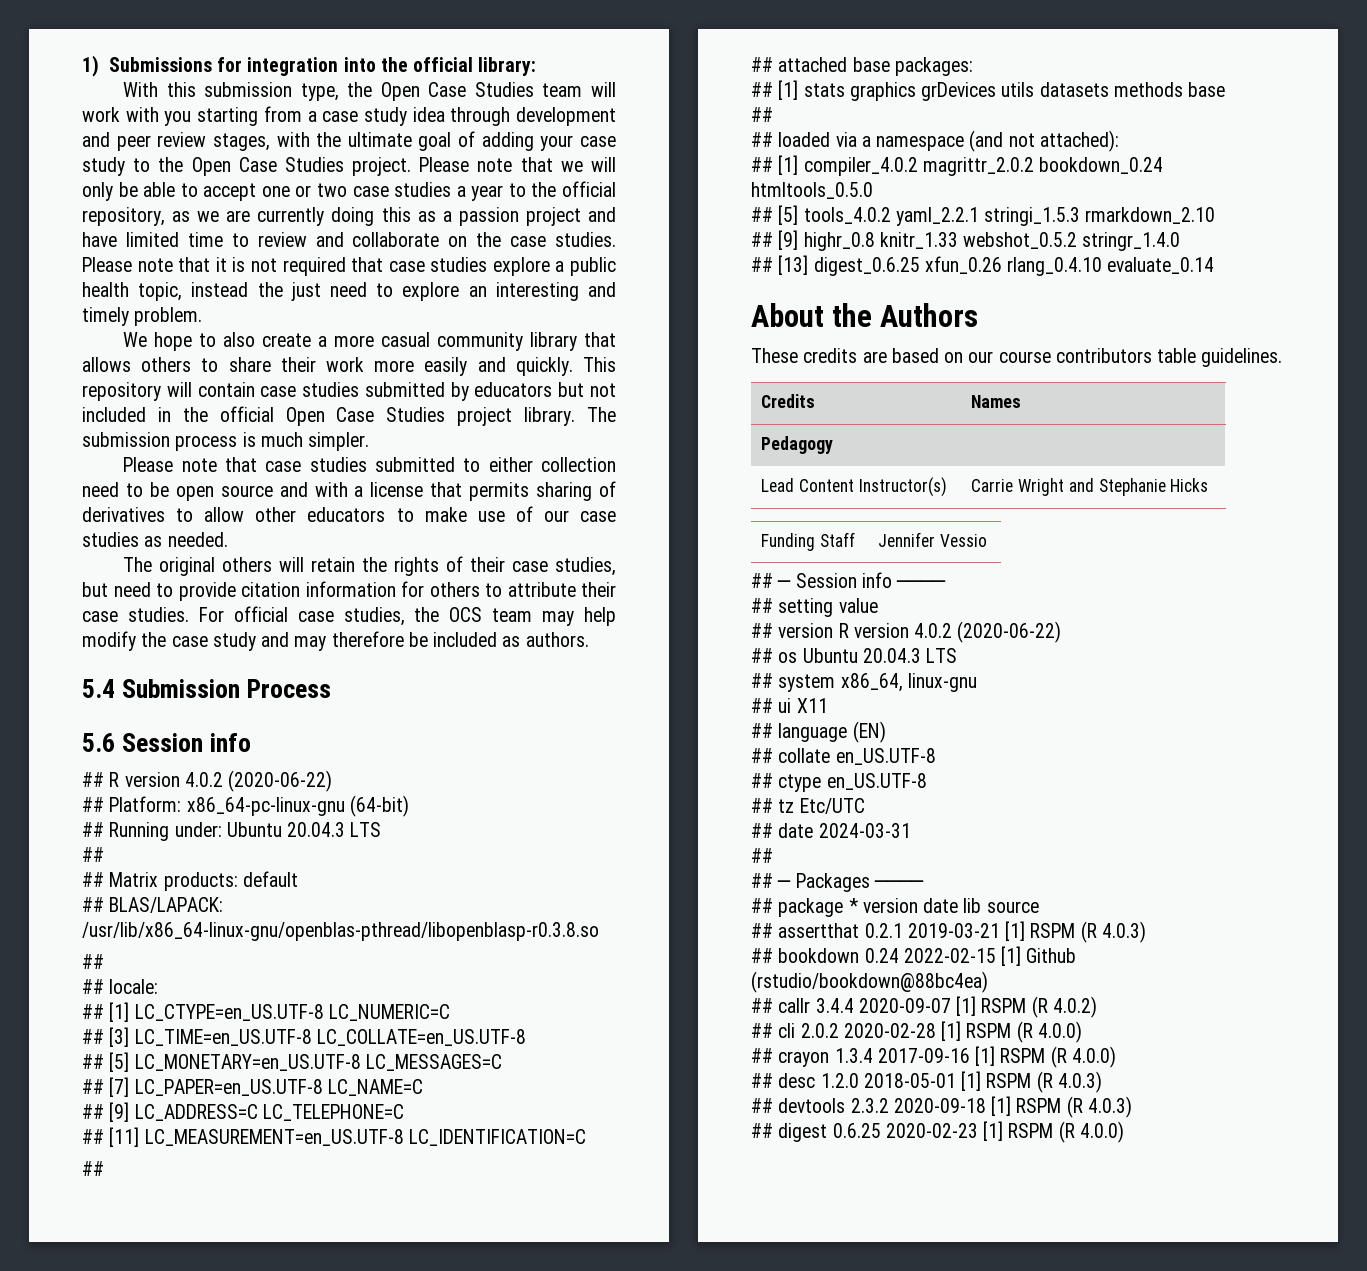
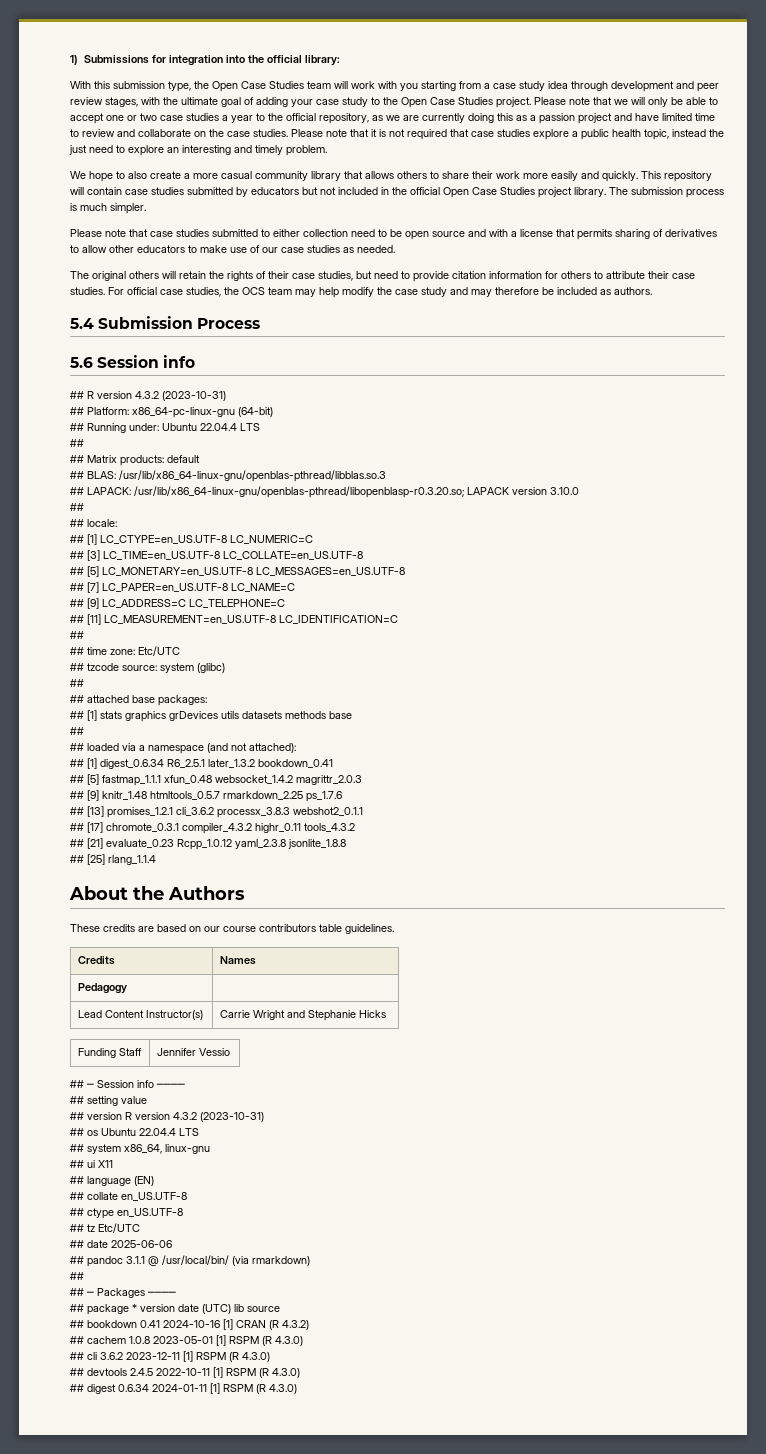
- ## R version 4.0.2 (2020-06-22)
+ ## R version 4.3.2 (2023-10-31)
- ## Running under: Ubuntu 20.04.3 LTS
+ ## Running under: Ubuntu 22.04.4 LTS
- ## BLAS/LAPACK: /usr/lib/x86_64-linux-gnu/openblas-pthread/libopenblasp-r0.3.8.so
+ ## BLAS: /usr/lib/x86_64-linux-gnu/openblas-pthread/libblas.so.3
+ ## LAPACK: /usr/lib/x86_64-linux-gnu/openblas-pthread/libopenblasp-r0.3.20.so; LAPACK version 3.10.0
- ## [5] LC_MONETARY=en_US.UTF-8 LC_MESSAGES=C
+ ## [5] LC_MONETARY=en_US.UTF-8 LC_MESSAGES=en_US.UTF-8
+ ## time zone: Etc/UTC
+ ## tzcode source: system (glibc)
+ ##
- ## [1] compiler_4.0.2 magrittr_2.0.2 bookdown_0.24 htmltools_0.5.0
- ## [5] tools_4.0.2 yaml_2.2.1 stringi_1.5.3 rmarkdown_2.10
- ## [9] highr_0.8 knitr_1.33 webshot_0.5.2 stringr_1.4.0
- ## [13] digest_0.6.25 xfun_0.26 rlang_0.4.10 evaluate_0.14
+ ## [1] digest_0.6.34 R6_2.5.1 later_1.3.2 bookdown_0.41
+ ## [5] fastmap_1.1.1 xfun_0.48 websocket_1.4.2 magrittr_2.0.3
+ ## [9] knitr_1.48 htmltools_0.5.7 rmarkdown_2.25 ps_1.7.6
+ ## [13] promises_1.2.1 cli_3.6.2 processx_3.8.3 webshot2_0.1.1
+ ## [17] chromote_0.3.1 compiler_4.3.2 highr_0.11 tools_4.3.2
+ ## [21] evaluate_0.23 Rcpp_1.0.12 yaml_2.3.8 jsonlite_1.8.8
+ ## [25] rlang_1.1.4
- ## version R version 4.0.2 (2020-06-22)
+ ## version R version 4.3.2 (2023-10-31)
- ## os Ubuntu 20.04.3 LTS
+ ## os Ubuntu 22.04.4 LTS
- ## date 2024-03-31
+ ## date 2025-06-06
+ ## pandoc 3.1.1 @ /usr/local/bin/ (via rmarkdown)
- ## package * version date lib source
+ ## package * version date (UTC) lib source
- ## assertthat 0.2.1 2019-03-21 [1] RSPM (R 4.0.3)
- ## bookdown 0.24 2022-02-15 [1] Github (rstudio/bookdown@88bc4ea)
- ## callr 3.4.4 2020-09-07 [1] RSPM (R 4.0.2)
- ## cli 2.0.2 2020-02-28 [1] RSPM (R 4.0.0)
- ## crayon 1.3.4 2017-09-16 [1] RSPM (R 4.0.0)
- ## desc 1.2.0 2018-05-01 [1] RSPM (R 4.0.3)
- ## devtools 2.3.2 2020-09-18 [1] RSPM (R 4.0.3)
- ## digest 0.6.25 2020-02-23 [1] RSPM (R 4.0.0)
+ ## bookdown 0.41 2024-10-16 [1] CRAN (R 4.3.2)
+ ## cachem 1.0.8 2023-05-01 [1] RSPM (R 4.3.0)
+ ## cli 3.6.2 2023-12-11 [1] RSPM (R 4.3.0)
+ ## devtools 2.4.5 2022-10-11 [1] RSPM (R 4.3.0)
+ ## digest 0.6.34 2024-01-11 [1] RSPM (R 4.3.0)

